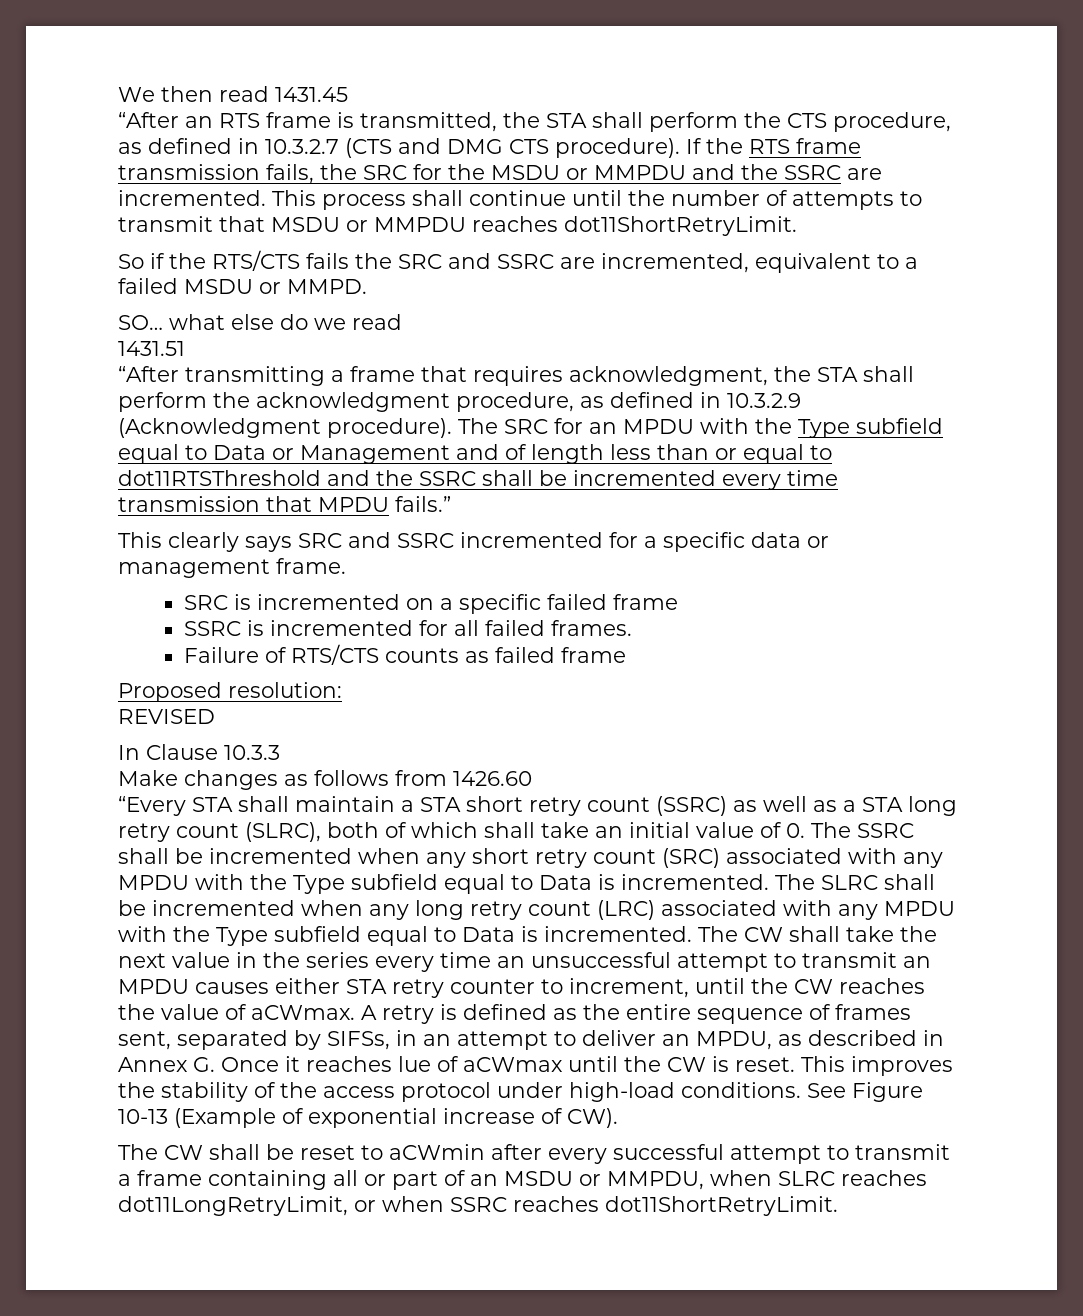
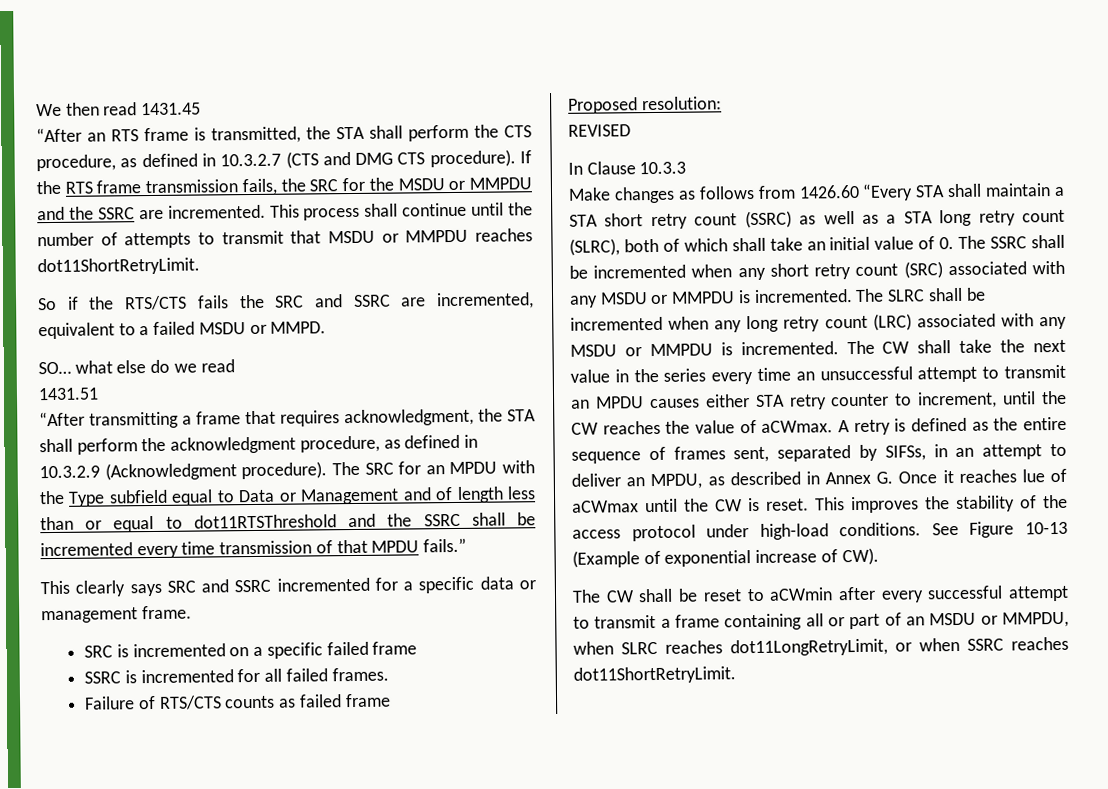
- The SRC for an MPDU with the Type subfield equal to Data or Management and of length less than or equal to dot11RTSThreshold and the SSRC shall be incremented every time transmission that MPDU fails.”
+ The SRC for an MPDU with the Type subfield equal to Data or Management and of length less than or equal to dot11RTSThreshold and the SSRC shall be incremented every time transmission of that MPDU fails.”
- Make changes as follows from 1426.60
- “Every STA shall maintain a STA short retry count (SSRC) as well as a STA long retry count (SLRC), both of which shall take an initial value of 0. The SSRC shall be incremented when any short retry count (SRC) associated with any MPDU with the Type subfield equal to Data is incremented.
+ Make changes as follows from 1426.60 “Every STA shall maintain a STA short retry count (SSRC) as well as a STA long retry count (SLRC), both of which shall take an initial value of 0. The SSRC shall be incremented when any short retry count (SRC) associated with any MSDU or MMPDU is incremented.
- The SLRC shall be incremented when any long retry count (LRC) associated with any MPDU with the Type subfield equal to Data is incremented.
+ The SLRC shall be incremented when any long retry count (LRC) associated with any MSDU or MMPDU is incremented.

